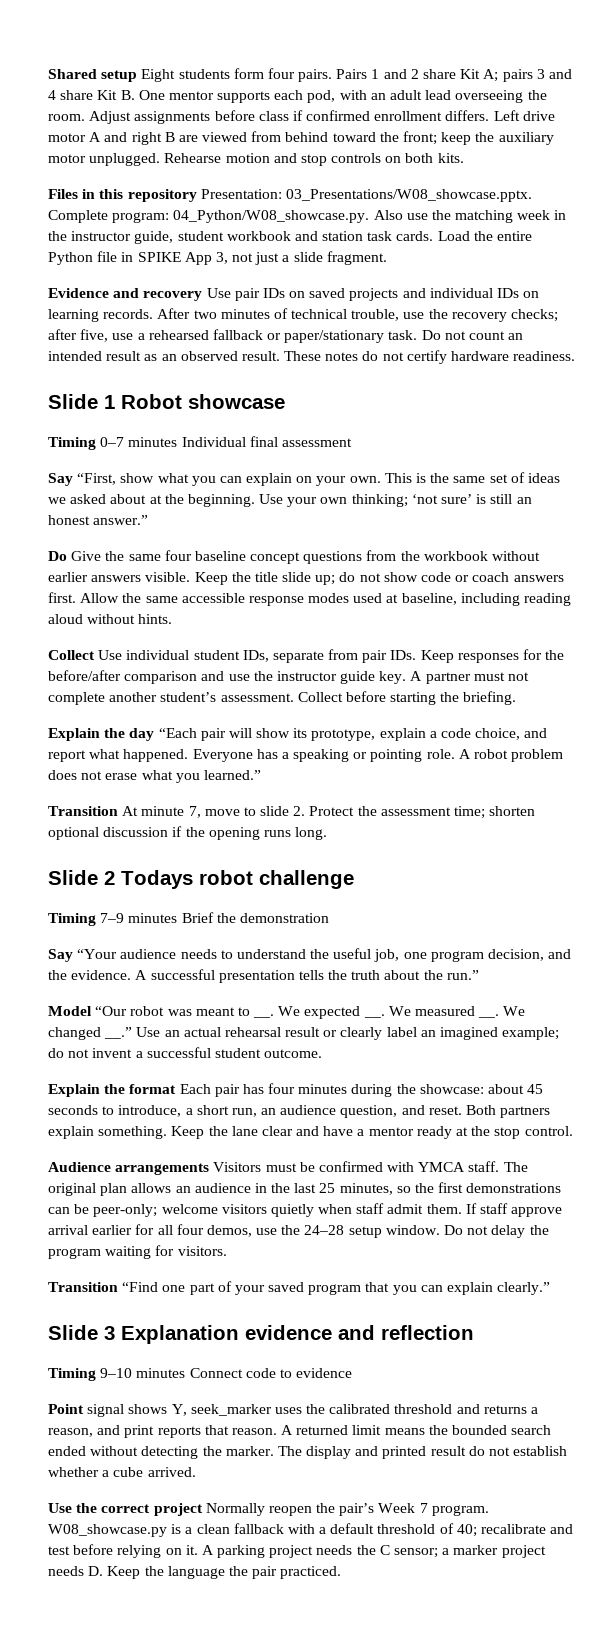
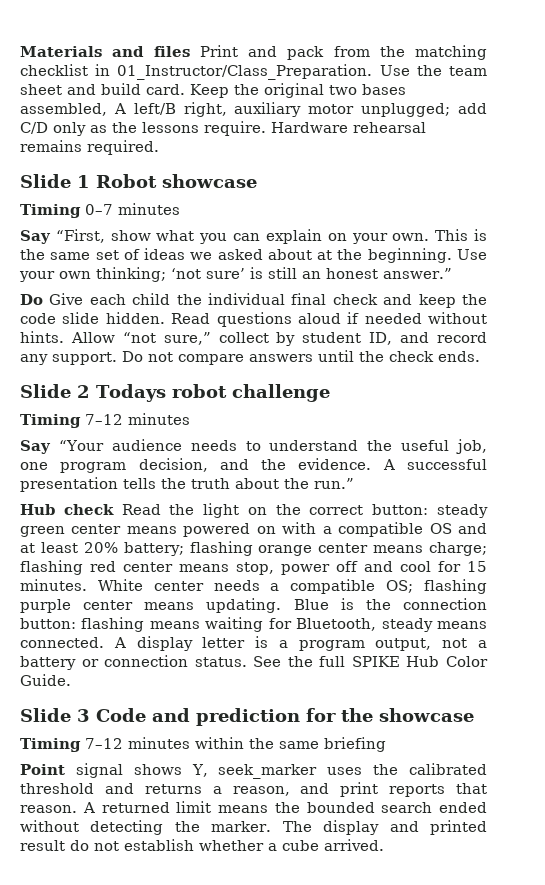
- Shared setup Eight students form four pairs. Pairs 1 and 2 share Kit A; pairs 3 and 4 share Kit B. One mentor supports each pod, with an adult lead overseeing the room. Adjust assignments before class if confirmed enrollment differs. Left drive motor A and right B are viewed from behind toward the front; keep the auxiliary motor unplugged. Rehearse motion and stop controls on both kits.
- Files in this repository Presentation: 03_Presentations/W08_showcase.pptx. Complete program: 04_Python/W08_showcase.py. Also use the matching week in the instructor guide, student workbook and station task cards. Load the entire Python file in SPIKE App 3, not just a slide fragment.
- Evidence and recovery Use pair IDs on saved projects and individual IDs on learning records. After two minutes of technical trouble, use the recovery checks; after five, use a rehearsed fallback or paper/stationary task. Do not count an intended result as an observed result. These notes do not certify hardware readiness.
+ Materials and files Print and pack from the matching checklist in 01_Instructor/Class_Preparation. Use the team sheet and build card. Keep the original two bases assembled, A left/B right, auxiliary motor unplugged; add C/D only as the lessons require. Hardware rehearsal remains required.
- Timing 0–7 minutes Individual final assessment
+ Timing 0–7 minutes
- Do Give the same four baseline concept questions from the workbook without earlier answers visible. Keep the title slide up; do not show code or coach answers first. Allow the same accessible response modes used at baseline, including reading aloud without hints.
- Collect Use individual student IDs, separate from pair IDs. Keep responses for the before/after comparison and use the instructor guide key. A partner must not complete another student’s assessment. Collect before starting the briefing.
- Explain the day “Each pair will show its prototype, explain a code choice, and report what happened. Everyone has a speaking or pointing role. A robot problem does not erase what you learned.”
- Transition At minute 7, move to slide 2. Protect the assessment time; shorten optional discussion if the opening runs long.
+ Do Give each child the individual final check and keep the code slide hidden. Read questions aloud if needed without hints. Allow “not sure,” collect by student ID, and record any support. Do not compare answers until the check ends.
  Slide 2 Todays robot challenge
- Timing 7–9 minutes Brief the demonstration
+ Timing 7–12 minutes
- Model “Our robot was meant to __. We expected __. We measured __. We changed __.” Use an actual rehearsal result or clearly label an imagined example; do not invent a successful student outcome.
- Explain the format Each pair has four minutes during the showcase: about 45 seconds to introduce, a short run, an audience question, and reset. Both partners explain something. Keep the lane clear and have a mentor ready at the stop control.
- Audience arrangements Visitors must be confirmed with YMCA staff. The original plan allows an audience in the last 25 minutes, so the first demonstrations can be peer-only; welcome visitors quietly when staff admit them. If staff approve arrival earlier for all four demos, use the 24–28 setup window. Do not delay the program waiting for visitors.
- Transition “Find one part of your saved program that you can explain clearly.”
- Slide 3 Explanation evidence and reflection
- Timing 9–10 minutes Connect code to evidence
+ Hub check Read the light on the correct button: steady green center means powered on with a compatible OS and at least 20% battery; flashing orange center means charge; flashing red center means stop, power off and cool for 15 minutes. White center needs a compatible OS; flashing purple center means updating. Blue is the connection button: flashing means waiting for Bluetooth, steady means connected. A display letter is a program output, not a battery or connection status. See the full SPIKE Hub Color Guide.
+ Slide 3 Code and prediction for the showcase
+ Timing 7–12 minutes within the same briefing
- Use the correct project Normally reopen the pair’s Week 7 program. W08_showcase.py is a clean fallback with a default threshold of 40; recalibrate and test before relying on it. A parking project needs the C sensor; a marker project needs D. Keep the language the pair practiced.

